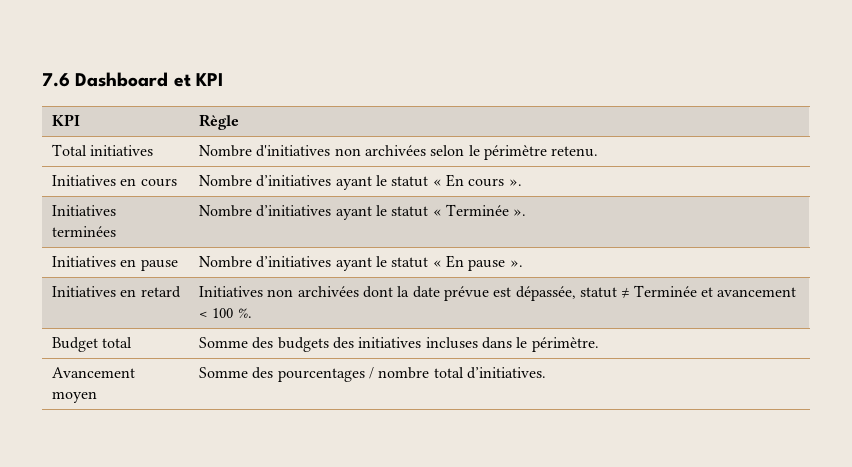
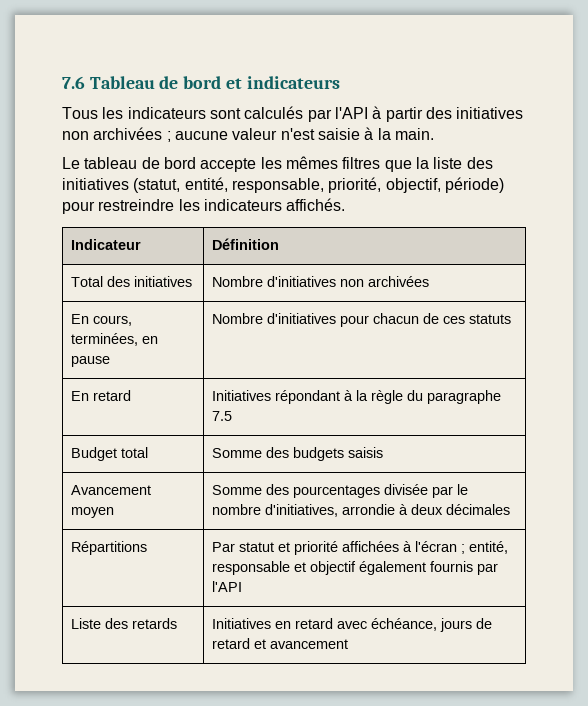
- 7.6 Dashboard et KPI
- KPI | Règle
+ 7.6 Tableau de bord et indicateurs
+ Tous les indicateurs sont calculés par l'API à partir des initiatives non archivées ; aucune valeur n'est saisie à la main.
+ Le tableau de bord accepte les mêmes filtres que la liste des initiatives (statut, entité, responsable, priorité, objectif, période) pour restreindre les indicateurs affichés.
+ Indicateur | Définition
- Total initiatives | Nombre d'initiatives non archivées selon le périmètre retenu.
- Initiatives en cours | Nombre d’initiatives ayant le statut « En cours ».
- Initiatives terminées | Nombre d’initiatives ayant le statut « Terminée ».
- Initiatives en pause | Nombre d’initiatives ayant le statut « En pause ».
- Initiatives en retard | Initiatives non archivées dont la date prévue est dépassée, statut ≠ Terminée et avancement < 100 %.
+ Total des initiatives | Nombre d'initiatives non archivées
+ En cours, terminées, en pause | Nombre d'initiatives pour chacun de ces statuts
+ En retard | Initiatives répondant à la règle du paragraphe 7.5
- Budget total | Somme des budgets des initiatives incluses dans le périmètre.
+ Budget total | Somme des budgets saisis
- Avancement moyen | Somme des pourcentages / nombre total d’initiatives.
+ Avancement moyen | Somme des pourcentages divisée par le nombre d'initiatives, arrondie à deux décimales
+ Répartitions | Par statut et priorité affichées à l'écran ; entité, responsable et objectif également fournis par l'API
+ Liste des retards | Initiatives en retard avec échéance, jours de retard et avancement

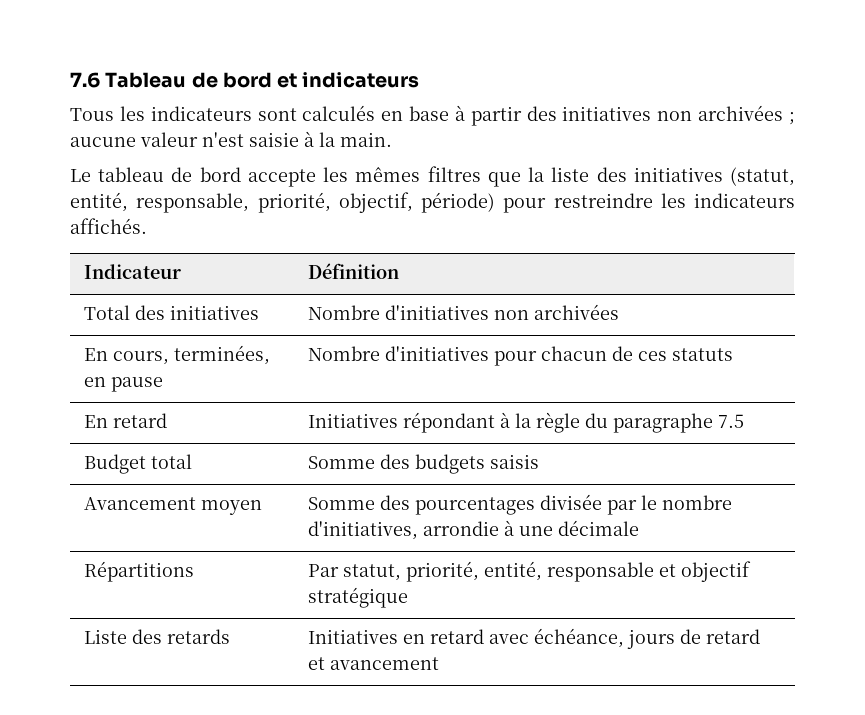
- Tous les indicateurs sont calculés par l'API à partir des initiatives non archivées ; aucune valeur n'est saisie à la main.
+ Tous les indicateurs sont calculés en base à partir des initiatives non archivées ; aucune valeur n'est saisie à la main.
- Avancement moyen | Somme des pourcentages divisée par le nombre d'initiatives, arrondie à deux décimales
+ Avancement moyen | Somme des pourcentages divisée par le nombre d'initiatives, arrondie à une décimale
- Répartitions | Par statut et priorité affichées à l'écran ; entité, responsable et objectif également fournis par l'API
+ Répartitions | Par statut, priorité, entité, responsable et objectif stratégique

